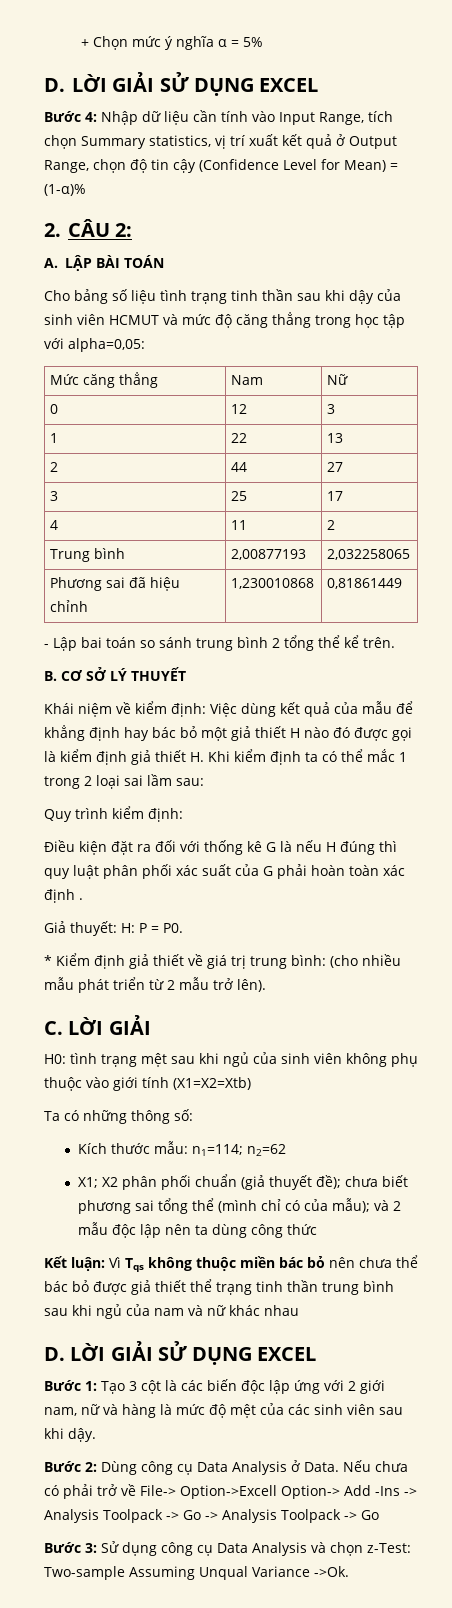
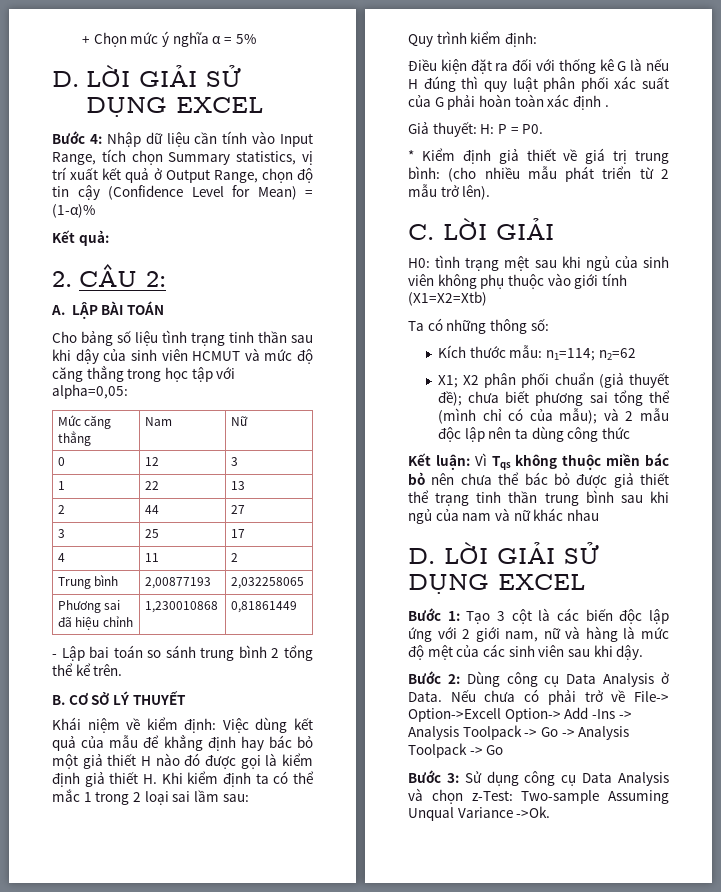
+ Kết quả:

